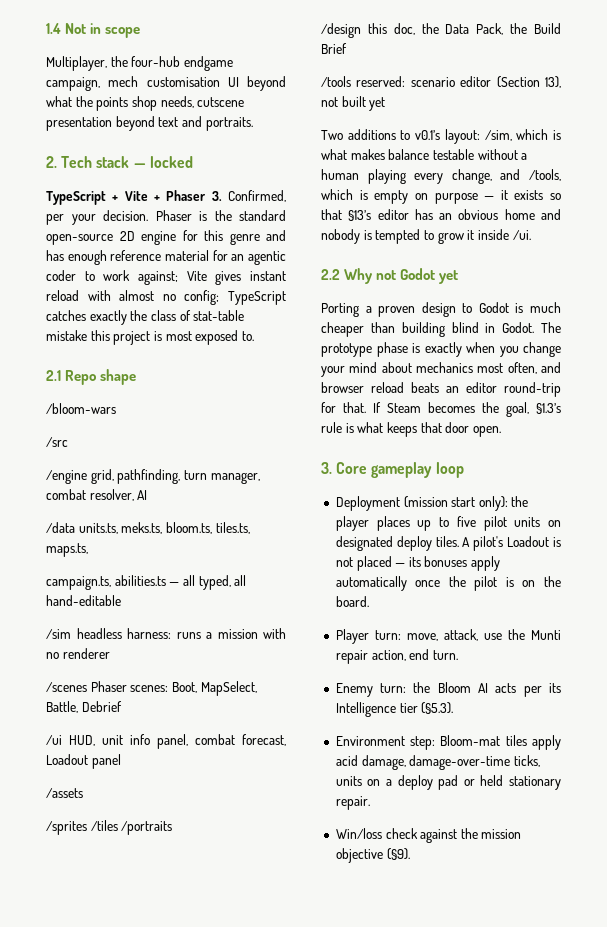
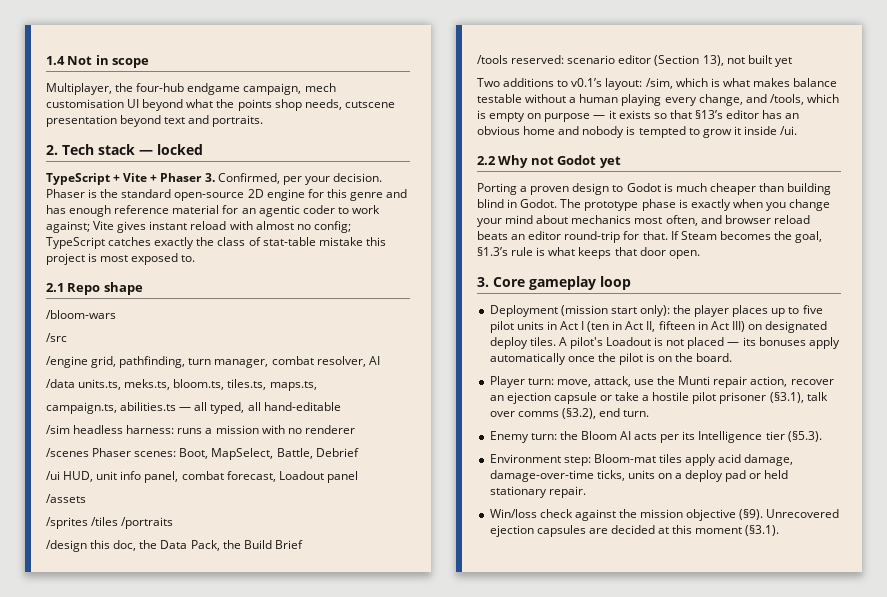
- Deployment (mission start only): the player places up to five pilot units on designated deploy tiles.
+ Deployment (mission start only): the player places up to five pilot units in Act I (ten in Act II, fifteen in Act III) on designated deploy tiles.
- Player turn: move, attack, use the Munti repair action, end turn.
+ Player turn: move, attack, use the Munti repair action, recover an ejection capsule or take a hostile pilot prisoner (§3.1), talk over comms (§3.2), end turn.
+ Unrecovered ejection capsules are decided at this moment (§3.1).

